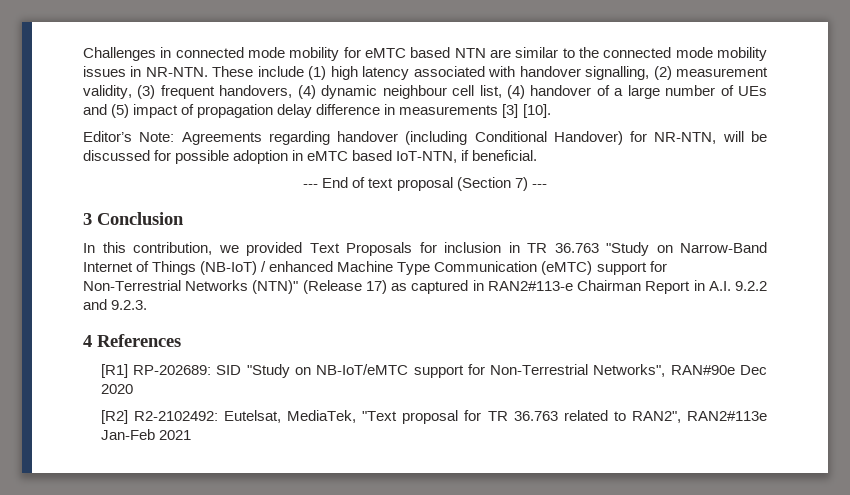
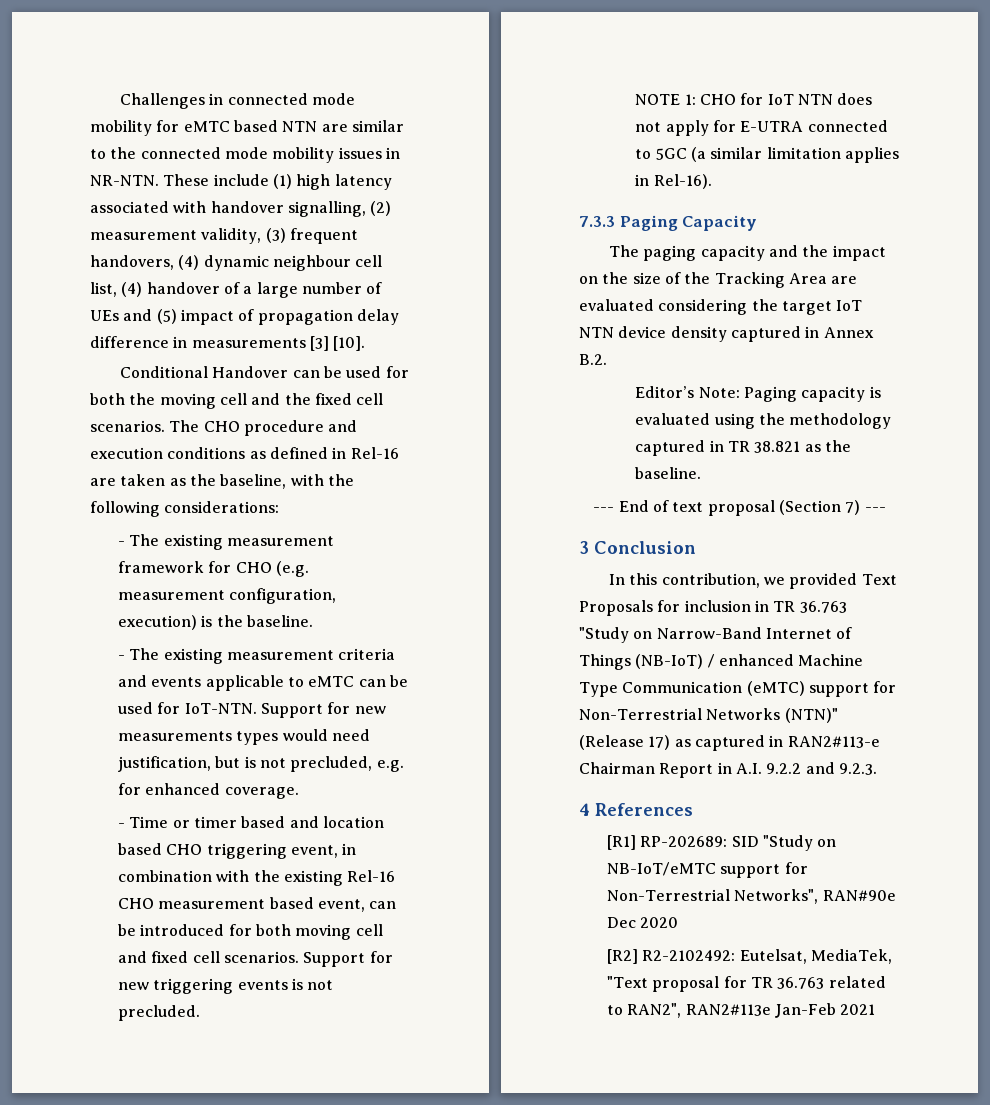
- Editor’s Note: Agreements regarding handover (including Conditional Handover) for NR-NTN, will be discussed for possible adoption in eMTC based IoT-NTN, if beneficial.
+ Conditional Handover can be used for both the moving cell and the fixed cell scenarios. The CHO procedure and execution conditions as defined in Rel-16 are taken as the baseline, with the following considerations:
+ - The existing measurement framework for CHO (e.g. measurement configuration, execution) is the baseline.
+ - The existing measurement criteria and events applicable to eMTC can be used for IoT-NTN. Support for new measurements types would need justification, but is not precluded, e.g. for enhanced coverage.
+ - Time or timer based and location based CHO triggering event, in combination with the existing Rel-16 CHO measurement based event, can be introduced for both moving cell and fixed cell scenarios. Support for new triggering events is not precluded.
+ NOTE 1: CHO for IoT NTN does not apply for E-UTRA connected to 5GC (a similar limitation applies in Rel-16).
+ 7.3.3 Paging Capacity
+ The paging capacity and the impact on the size of the Tracking Area are evaluated considering the target IoT NTN device density captured in Annex B.2.
+ Editor’s Note: Paging capacity is evaluated using the methodology captured in TR 38.821 as the baseline.

